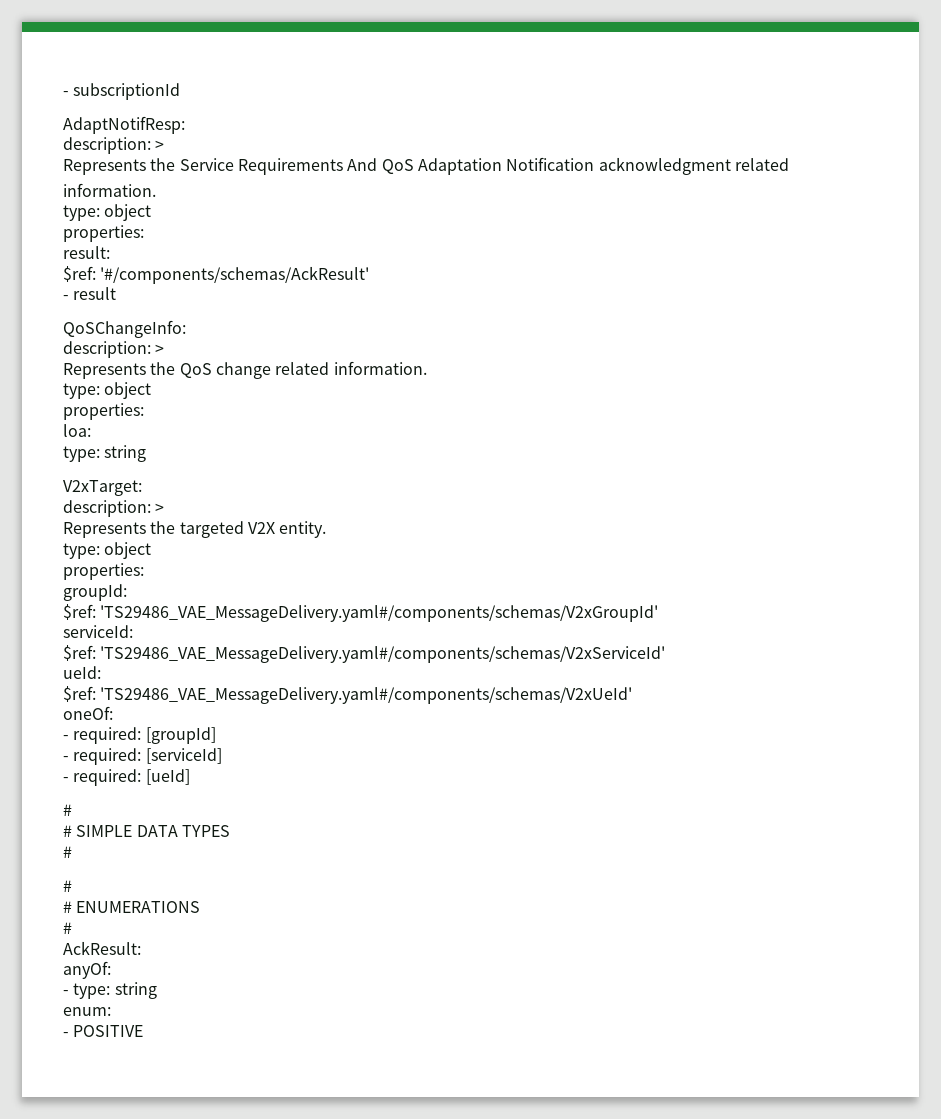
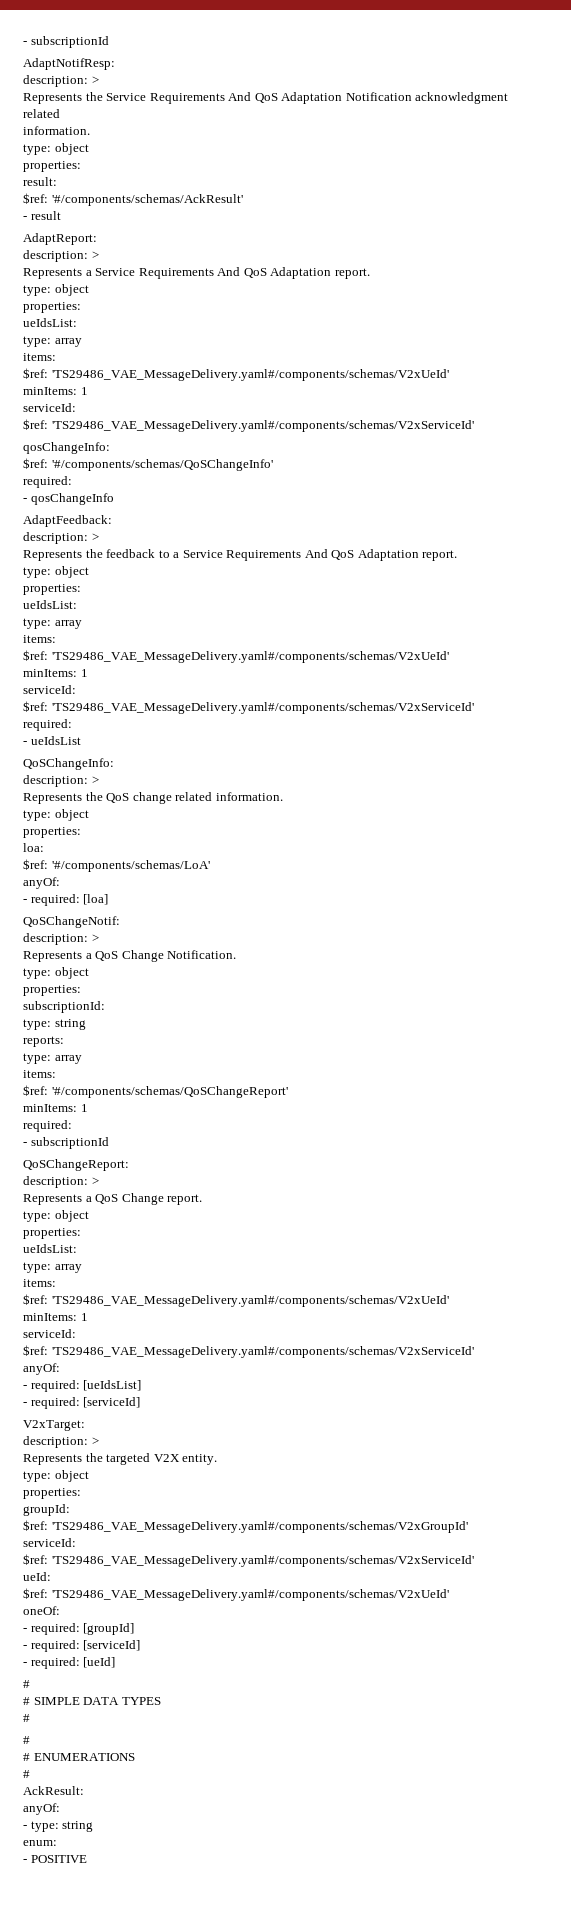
+ AdaptReport:
+ description: >
+ Represents a Service Requirements And QoS Adaptation report.
+ type: object
+ properties:
+ ueIdsList:
+ type: array
+ items:
+ $ref: 'TS29486_VAE_MessageDelivery.yaml#/components/schemas/V2xUeId'
+ minItems: 1
+ serviceId:
+ $ref: 'TS29486_VAE_MessageDelivery.yaml#/components/schemas/V2xServiceId'
+ qosChangeInfo:
+ $ref: '#/components/schemas/QoSChangeInfo'
+ required:
+ - qosChangeInfo
+ AdaptFeedback:
+ description: >
+ Represents the feedback to a Service Requirements And QoS Adaptation report.
+ type: object
+ properties:
+ ueIdsList:
+ type: array
+ items:
+ $ref: 'TS29486_VAE_MessageDelivery.yaml#/components/schemas/V2xUeId'
+ minItems: 1
+ serviceId:
+ $ref: 'TS29486_VAE_MessageDelivery.yaml#/components/schemas/V2xServiceId'
+ required:
+ - ueIdsList
  loa:
+ $ref: '#/components/schemas/LoA'
+ anyOf:
+ - required: [loa]
+ QoSChangeNotif:
+ description: >
+ Represents a QoS Change Notification.
+ type: object
+ properties:
+ subscriptionId:
  type: string
+ reports:
+ type: array
+ items:
+ $ref: '#/components/schemas/QoSChangeReport'
+ minItems: 1
+ required:
+ - subscriptionId
+ QoSChangeReport:
+ description: >
+ Represents a QoS Change report.
+ type: object
+ properties:
+ ueIdsList:
+ type: array
+ items:
+ $ref: 'TS29486_VAE_MessageDelivery.yaml#/components/schemas/V2xUeId'
+ minItems: 1
+ serviceId:
+ $ref: 'TS29486_VAE_MessageDelivery.yaml#/components/schemas/V2xServiceId'
+ anyOf:
+ - required: [ueIdsList]
+ - required: [serviceId]

